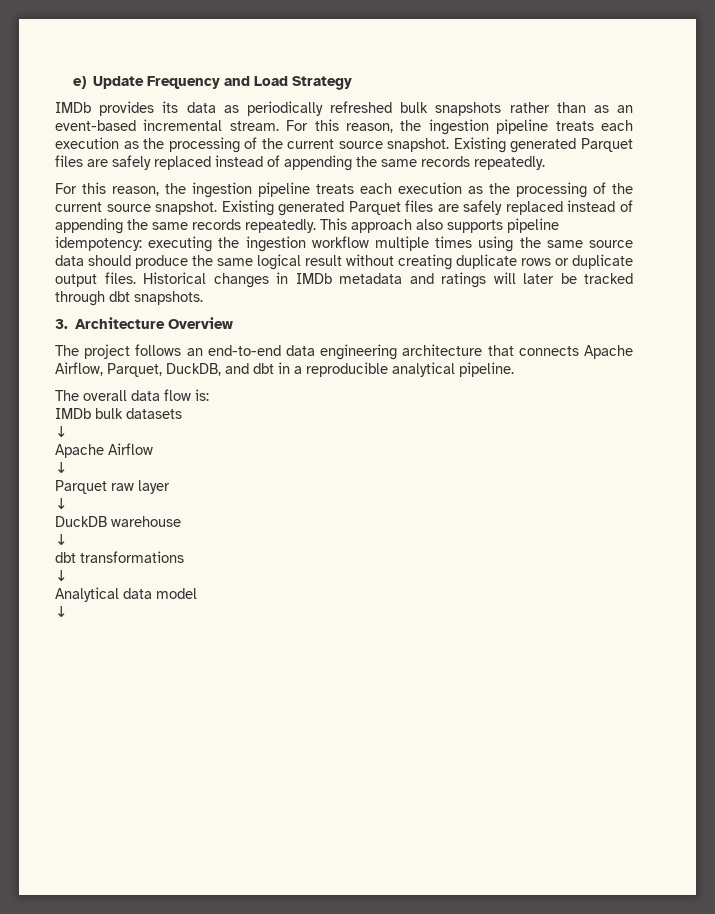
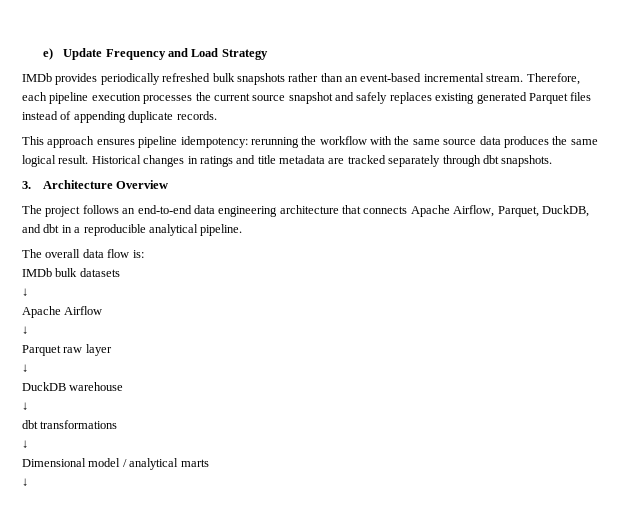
- IMDb provides its data as periodically refreshed bulk snapshots rather than as an event-based incremental stream. For this reason, the ingestion pipeline treats each execution as the processing of the current source snapshot. Existing generated Parquet files are safely replaced instead of appending the same records repeatedly.
- For this reason, the ingestion pipeline treats each execution as the processing of the current source snapshot. Existing generated Parquet files are safely replaced instead of appending the same records repeatedly. This approach also supports pipeline idempotency: executing the ingestion workflow multiple times using the same source data should produce the same logical result without creating duplicate rows or duplicate output files. Historical changes in IMDb metadata and ratings will later be tracked through dbt snapshots.
+ IMDb provides periodically refreshed bulk snapshots rather than an event-based incremental stream. Therefore, each pipeline execution processes the current source snapshot and safely replaces existing generated Parquet files instead of appending duplicate records.
+ This approach ensures pipeline idempotency: rerunning the workflow with the same source data produces the same logical result. Historical changes in ratings and title metadata are tracked separately through dbt snapshots.
- Analytical data model
+ Dimensional model / analytical marts

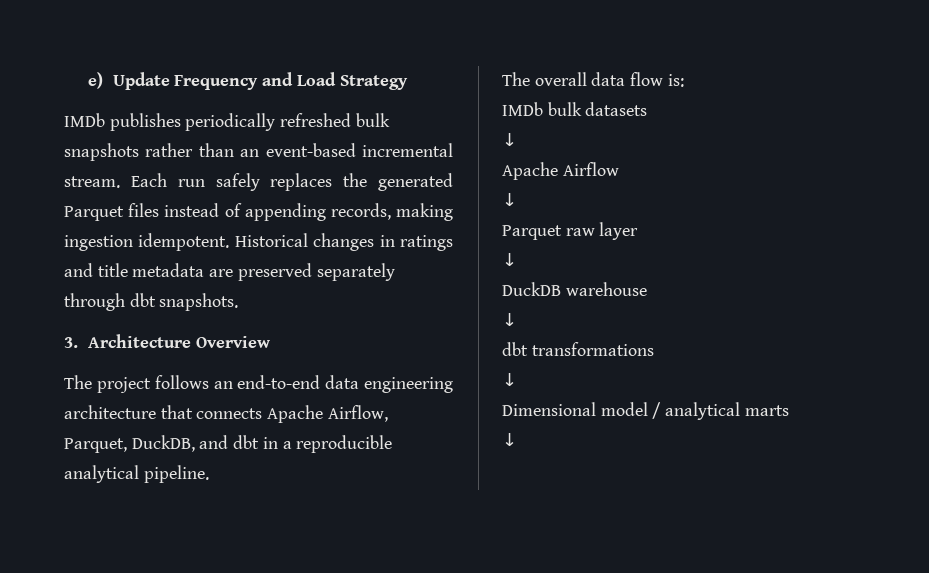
- IMDb provides periodically refreshed bulk snapshots rather than an event-based incremental stream.
+ IMDb publishes periodically refreshed bulk snapshots rather than an event-based incremental stream.
- Therefore, each pipeline execution processes the current source snapshot and safely replaces existing generated Parquet files instead of appending duplicate records.
- This approach ensures pipeline idempotency: rerunning the workflow with the same source data produces the same logical result.
+ Each run safely replaces the generated Parquet files instead of appending records, making ingestion idempotent.
- Historical changes in ratings and title metadata are tracked separately through dbt snapshots.
+ Historical changes in ratings and title metadata are preserved separately through dbt snapshots.

